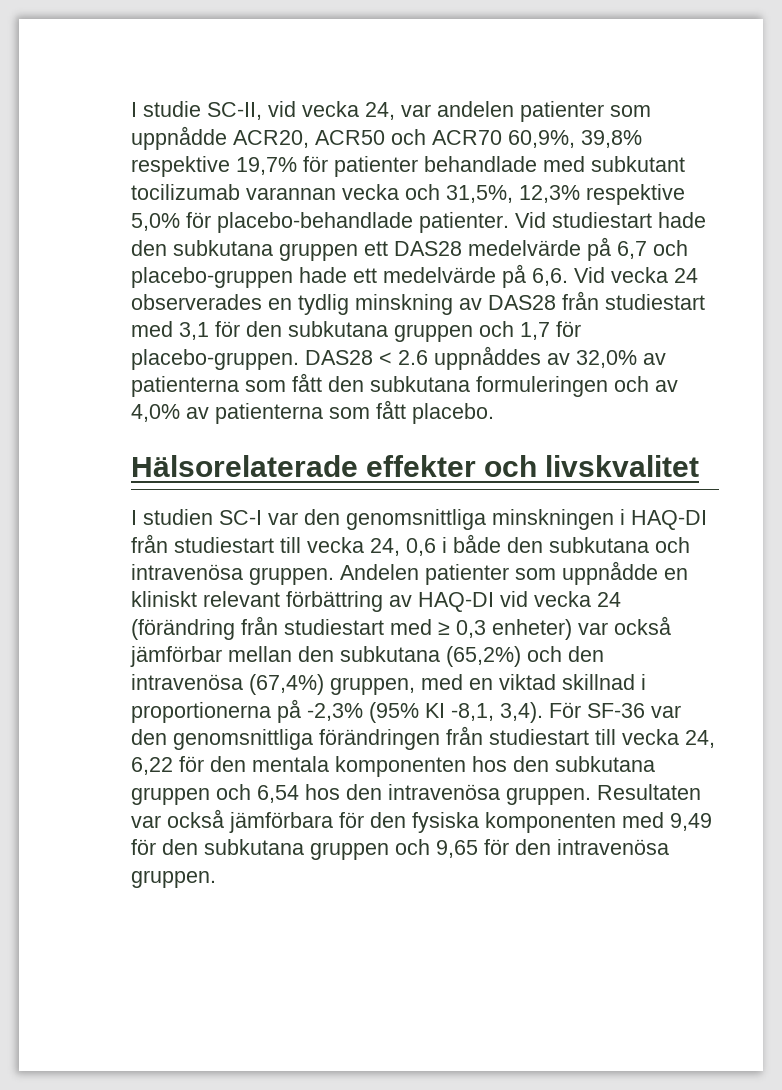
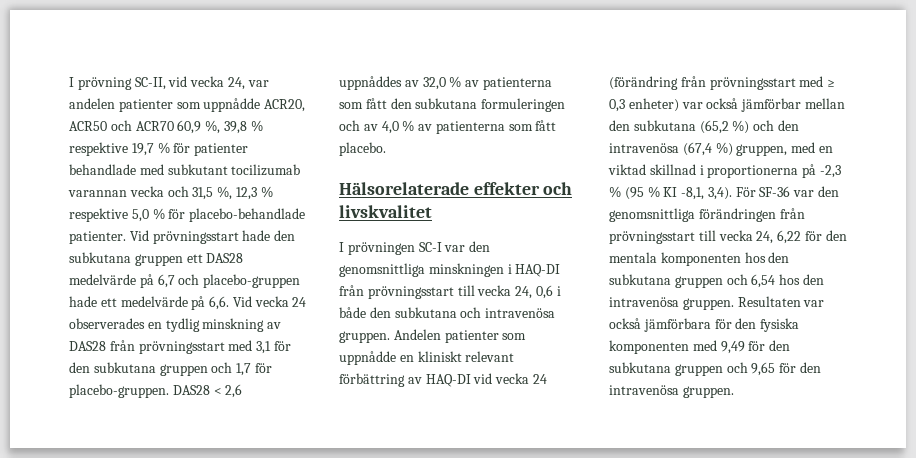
- I studie SC-II, vid vecka 24, var andelen patienter som uppnådde ACR20, ACR50 och ACR70 60,9%, 39,8% respektive 19,7% för patienter behandlade med subkutant tocilizumab varannan vecka och 31,5%, 12,3% respektive 5,0% för placebo-behandlade patienter.
+ I prövning SC-II, vid vecka 24, var andelen patienter som uppnådde ACR20, ACR50 och ACR70 60,9 %, 39,8 % respektive 19,7 % för patienter behandlade med subkutant tocilizumab varannan vecka och 31,5 %, 12,3 % respektive 5,0 % för placebo-behandlade patienter.
- Vid studiestart hade den subkutana gruppen ett DAS28 medelvärde på 6,7 och placebo-gruppen hade ett medelvärde på 6,6.
+ Vid prövningsstart hade den subkutana gruppen ett DAS28 medelvärde på 6,7 och placebo-gruppen hade ett medelvärde på 6,6.
- Vid vecka 24 observerades en tydlig minskning av DAS28 från studiestart med 3,1 för den subkutana gruppen och 1,7 för placebo-gruppen.
+ Vid vecka 24 observerades en tydlig minskning av DAS28 från prövningsstart med 3,1 för den subkutana gruppen och 1,7 för placebo-gruppen.
- DAS28 < 2.6 uppnåddes av 32,0% av patienterna som fått den subkutana formuleringen och av 4,0% av patienterna som fått placebo.
+ DAS28 < 2,6 uppnåddes av 32,0 % av patienterna som fått den subkutana formuleringen och av 4,0 % av patienterna som fått placebo.
- I studien SC-I var den genomsnittliga minskningen i HAQ-DI från studiestart till vecka 24, 0,6 i både den subkutana och intravenösa gruppen.
+ I prövningen SC-I var den genomsnittliga minskningen i HAQ-DI från prövningsstart till vecka 24, 0,6 i både den subkutana och intravenösa gruppen.
- Andelen patienter som uppnådde en kliniskt relevant förbättring av HAQ-DI vid vecka 24 (förändring från studiestart med ≥ 0,3 enheter) var också jämförbar mellan den subkutana (65,2%) och den intravenösa (67,4%) gruppen, med en viktad skillnad i proportionerna på -2,3% (95% KI -8,1, 3,4).
+ Andelen patienter som uppnådde en kliniskt relevant förbättring av HAQ-DI vid vecka 24 (förändring från prövningsstart med ≥ 0,3 enheter) var också jämförbar mellan den subkutana (65,2 %) och den intravenösa (67,4 %) gruppen, med en viktad skillnad i proportionerna på -2,3 % (95 % KI -8,1, 3,4).
- För SF-36 var den genomsnittliga förändringen från studiestart till vecka 24, 6,22 för den mentala komponenten hos den subkutana gruppen och 6,54 hos den intravenösa gruppen.
+ För SF-36 var den genomsnittliga förändringen från prövningsstart till vecka 24, 6,22 för den mentala komponenten hos den subkutana gruppen och 6,54 hos den intravenösa gruppen.

